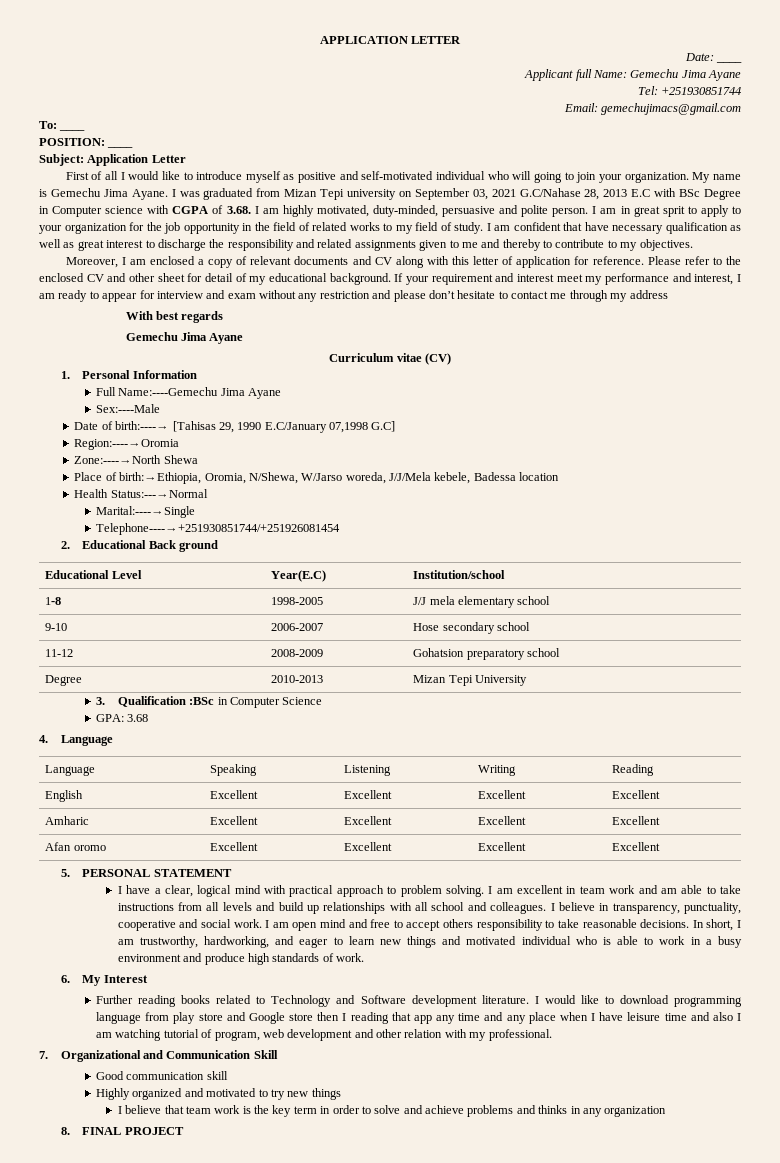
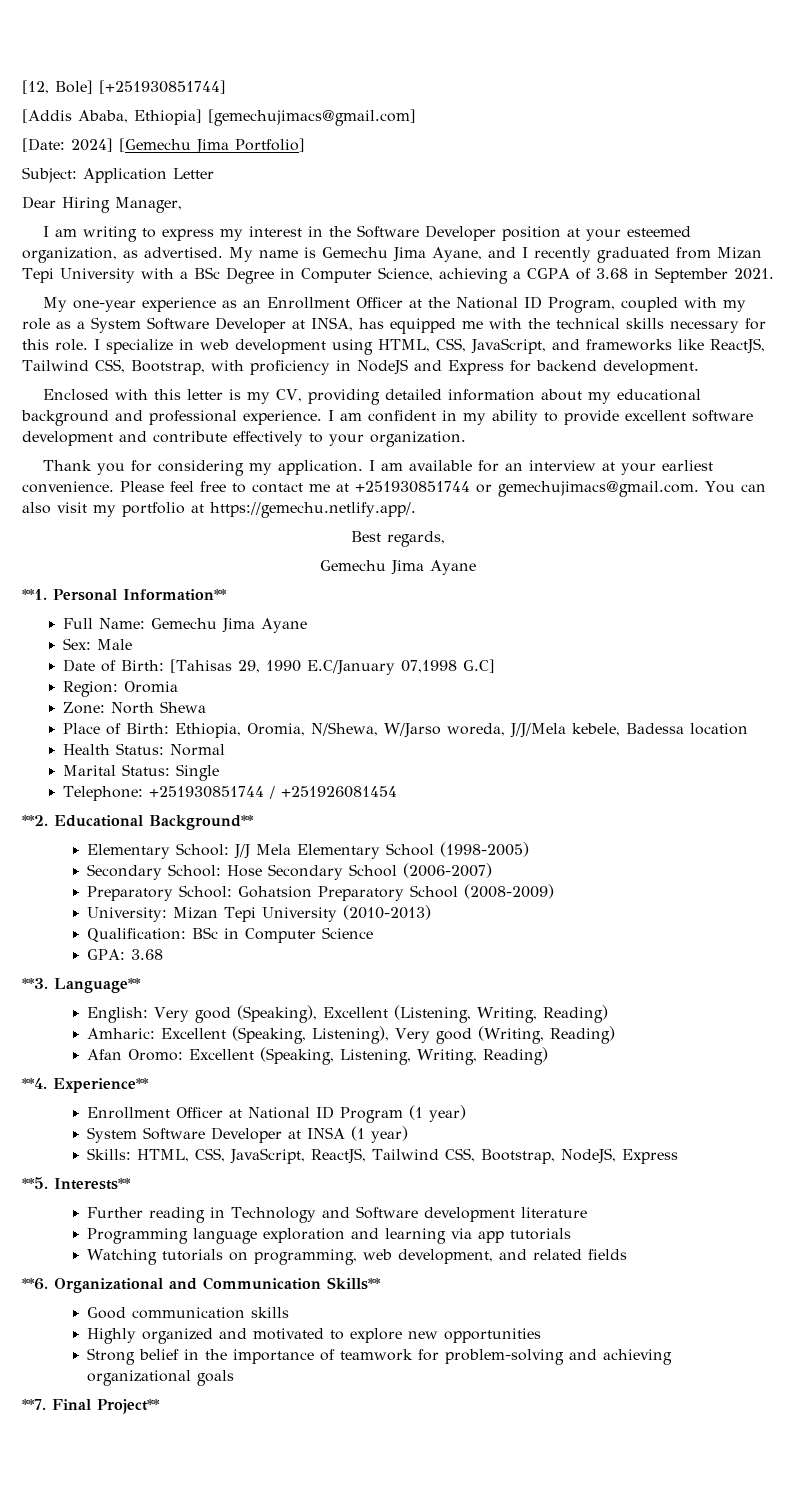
- APPLICATION LETTER
- Date: ____
- Applicant full Name: Gemechu Jima Ayane
- Tel: +251930851744
- Email: gemechujimacs@gmail.com
- To: ____
- POSITION: ____
+ [12, Bole] [+251930851744]
+ [Addis Ababa, Ethiopia] [gemechujimacs@gmail.com]
+ [Date: 2024] [Gemechu Jima Portfolio]
  Subject: Application Letter
- First of all I would like to introduce myself as positive and self-motivated individual who will going to join your organization. My name is Gemechu Jima Ayane. I was graduated from Mizan Tepi university on September 03, 2021 G.C/Nahase 28, 2013 E.C with BSc Degree in Computer science with CGPA of 3.68. I am highly motivated, duty-minded, persuasive and polite person. I am in great sprit to apply to your organization for the job opportunity in the field of related works to my field of study. I am confident that have necessary qualification as well as great interest to discharge the responsibility and related assignments given to me and thereby to contribute to my objectives.
- Moreover, I am enclosed a copy of relevant documents and CV along with this letter of application for reference. Please refer to the enclosed CV and other sheet for detail of my educational background. If your requirement and interest meet my performance and interest, I am ready to appear for interview and exam without any restriction and please don’t hesitate to contact me through my address
- With best regards
+ Dear Hiring Manager,
+ I am writing to express my interest in the Software Developer position at your esteemed organization, as advertised. My name is Gemechu Jima Ayane, and I recently graduated from Mizan Tepi University with a BSc Degree in Computer Science, achieving a CGPA of 3.68 in September 2021.
+ My one-year experience as an Enrollment Officer at the National ID Program, coupled with my role as a System Software Developer at INSA, has equipped me with the technical skills necessary for this role. I specialize in web development using HTML, CSS, JavaScript, and frameworks like ReactJS, Tailwind CSS, Bootstrap, with proficiency in NodeJS and Express for backend development.
+ Enclosed with this letter is my CV, providing detailed information about my educational background and professional experience. I am confident in my ability to provide excellent software development and contribute effectively to your organization.
+ Thank you for considering my application. I am available for an interview at your earliest convenience. Please feel free to contact me at +251930851744 or gemechujimacs@gmail.com. You can also visit my portfolio at https://gemechu.netlify.app/.
+ Best regards,
  Gemechu Jima Ayane
- Curriculum vitae (CV)
- 1. Personal Information
- Full Name:----Gemechu Jima Ayane
- Sex:----Male
+ **1. Personal Information**
+ Full Name: Gemechu Jima Ayane
+ Sex: Male
- Date of birth:----→ [Tahisas 29, 1990 E.C/January 07,1998 G.C]
+ Date of Birth: [Tahisas 29, 1990 E.C/January 07,1998 G.C]
- Region:----→Oromia
- Zone:----→North Shewa
+ Region: Oromia
+ Zone: North Shewa
- Place of birth:→Ethiopia, Oromia, N/Shewa, W/Jarso woreda, J/J/Mela kebele, Badessa location
+ Place of Birth: Ethiopia, Oromia, N/Shewa, W/Jarso woreda, J/J/Mela kebele, Badessa location
- Health Status:---→Normal
- Marital:----→Single
- Telephone----→+251930851744/+251926081454
- 2. Educational Back ground
- Educational Level | Year(E.C) | Institution/school
- 1-8 | 1998-2005 | J/J mela elementary school
- 9-10 | 2006-2007 | Hose secondary school
- 11-12 | 2008-2009 | Gohatsion preparatory school
- Degree | 2010-2013 | Mizan Tepi University
- 3. Qualification :BSc in Computer Science
+ Health Status: Normal
+ Marital Status: Single
+ Telephone: +251930851744 / +251926081454
+ **2. Educational Background**
+ Elementary School: J/J Mela Elementary School (1998-2005)
+ Secondary School: Hose Secondary School (2006-2007)
+ Preparatory School: Gohatsion Preparatory School (2008-2009)
+ University: Mizan Tepi University (2010-2013)
+ Qualification: BSc in Computer Science
- 4. Language
- Language | Speaking | Listening | Writing | Reading
- English | Excellent | Excellent | Excellent | Excellent
- Amharic | Excellent | Excellent | Excellent | Excellent
- Afan oromo | Excellent | Excellent | Excellent | Excellent
- 5. PERSONAL STATEMENT
- I have a clear, logical mind with practical approach to problem solving. I am excellent in team work and am able to take instructions from all levels and build up relationships with all school and colleagues. I believe in transparency, punctuality, cooperative and social work. I am open mind and free to accept others responsibility to take reasonable decisions. In short, I am trustworthy, hardworking, and eager to learn new things and motivated individual who is able to work in a busy environment and produce high standards of work.
- 6. My Interest
+ **3. Language**
+ English: Very good (Speaking), Excellent (Listening, Writing, Reading)
+ Amharic: Excellent (Speaking, Listening), Very good (Writing, Reading)
+ Afan Oromo: Excellent (Speaking, Listening, Writing, Reading)
+ **4. Experience**
+ Enrollment Officer at National ID Program (1 year)
+ System Software Developer at INSA (1 year)
+ Skills: HTML, CSS, JavaScript, ReactJS, Tailwind CSS, Bootstrap, NodeJS, Express
+ **5. Interests**
- Further reading books related to Technology and Software development literature. I would like to download programming language from play store and Google store then I reading that app any time and any place when I have leisure time and also I am watching tutorial of program, web development and other relation with my professional.
- 7. Organizational and Communication Skill
+ Further reading in Technology and Software development literature
+ Programming language exploration and learning via app tutorials
+ Watching tutorials on programming, web development, and related fields
+ **6. Organizational and Communication Skills**
- Good communication skill
+ Good communication skills
- Highly organized and motivated to try new things
- I believe that team work is the key term in order to solve and achieve problems and thinks in any organization
- 8. FINAL PROJECT
+ Highly organized and motivated to explore new opportunities
+ Strong belief in the importance of teamwork for problem-solving and achieving organizational goals
+ **7. Final Project**

